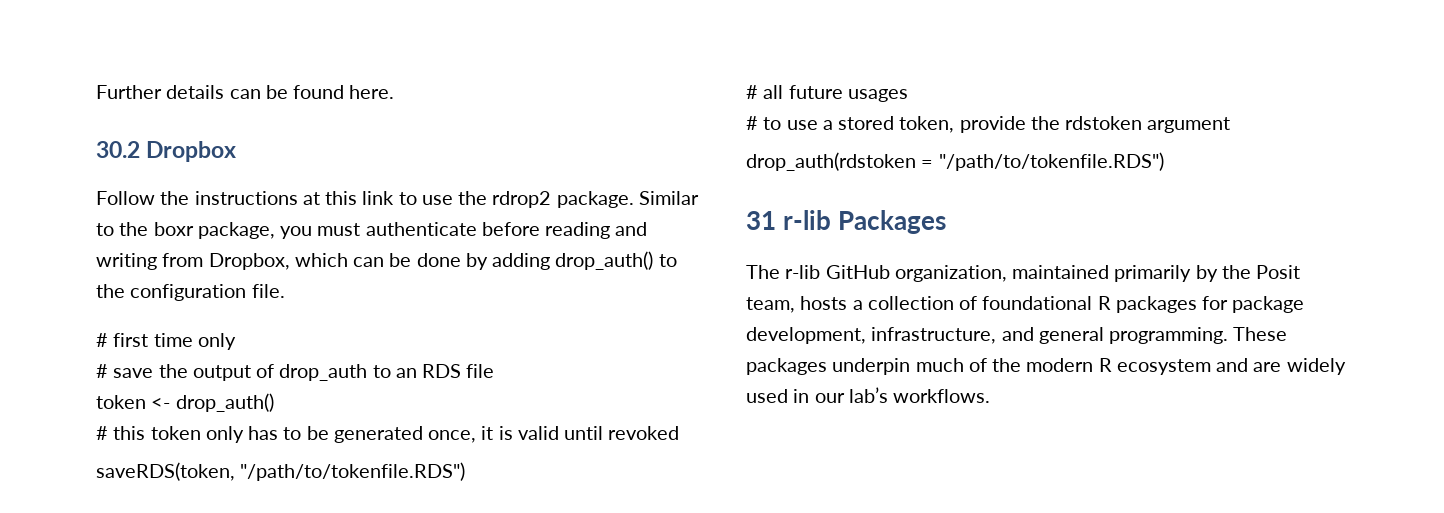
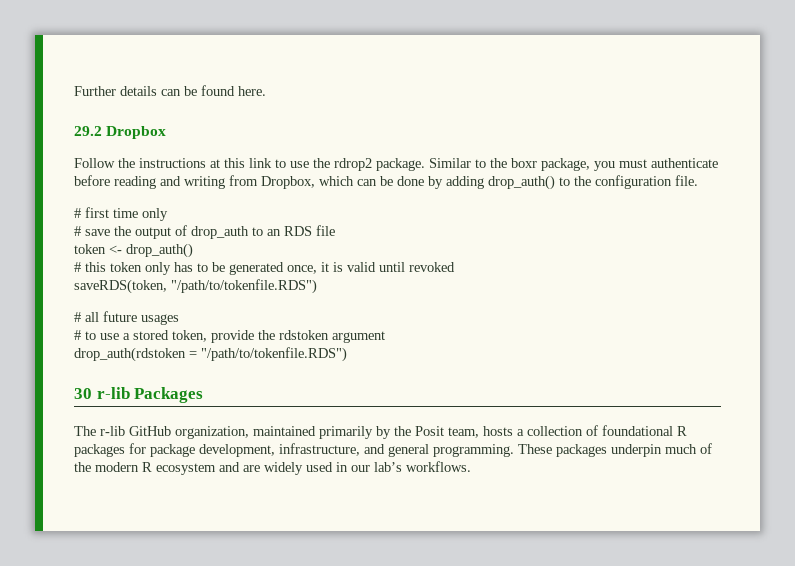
- 30.2 Dropbox
+ 29.2 Dropbox
- 31 r-lib Packages
+ 30 r-lib Packages

